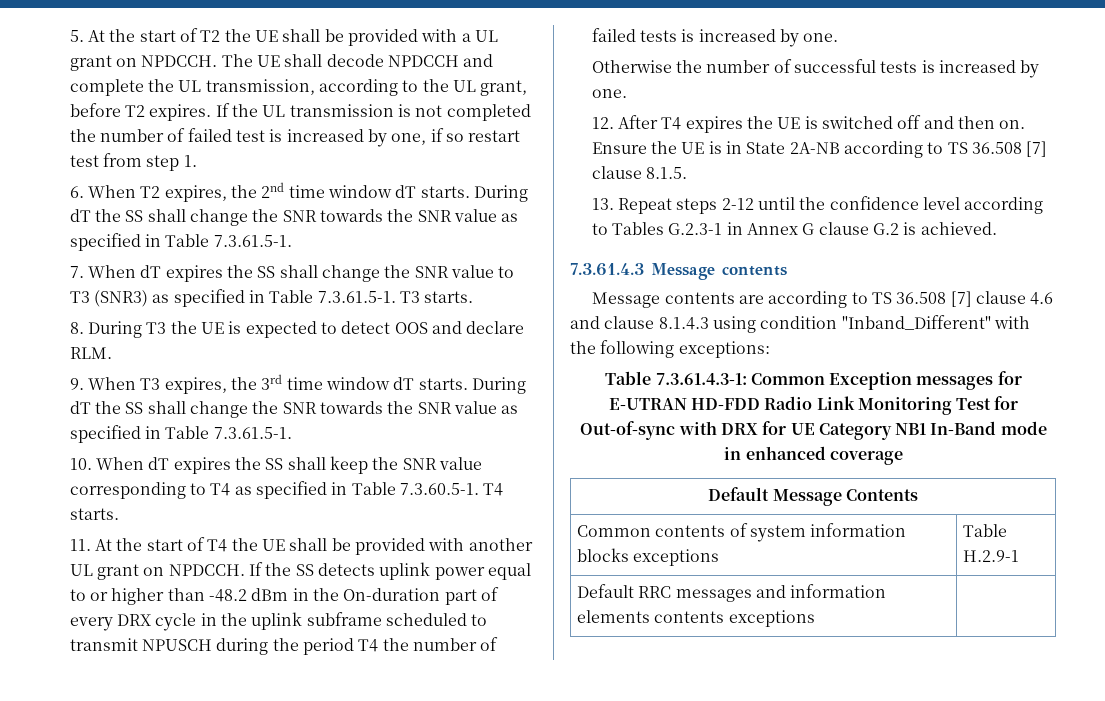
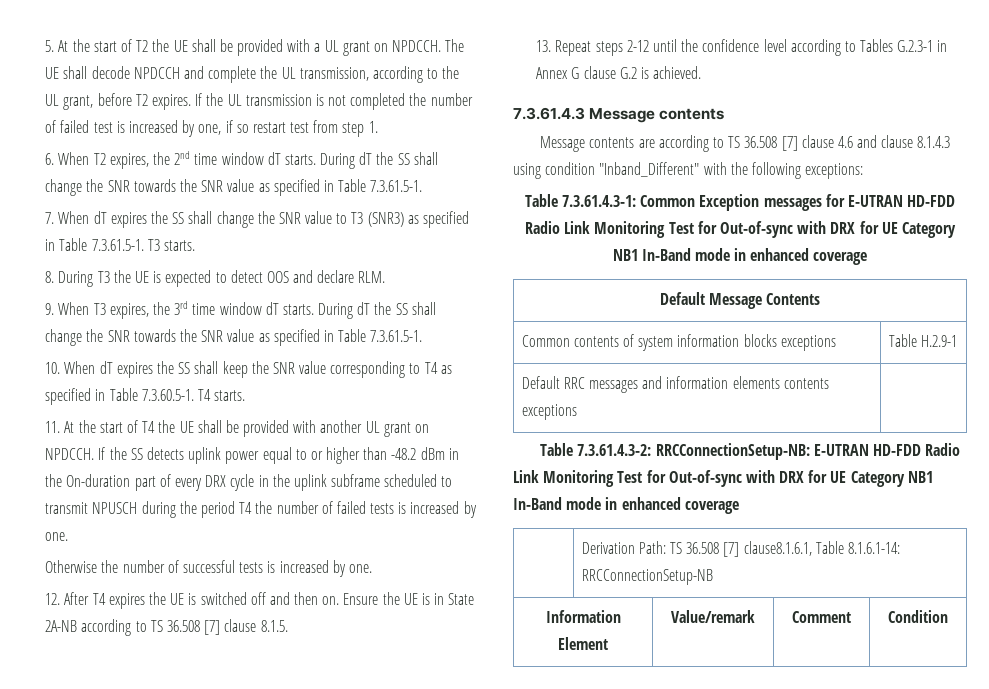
+ Table 7.3.61.4.3-2: RRCConnectionSetup-NB: E-UTRAN HD-FDD Radio Link Monitoring Test for Out-of-sync with DRX for UE Category NB1 In-Band mode in enhanced coverage
+ | Derivation Path: TS 36.508 [7] clause8.1.6.1, Table 8.1.6.1-14: RRCConnectionSetup-NB
+ Information Element | Value/remark | Comment | Condition

